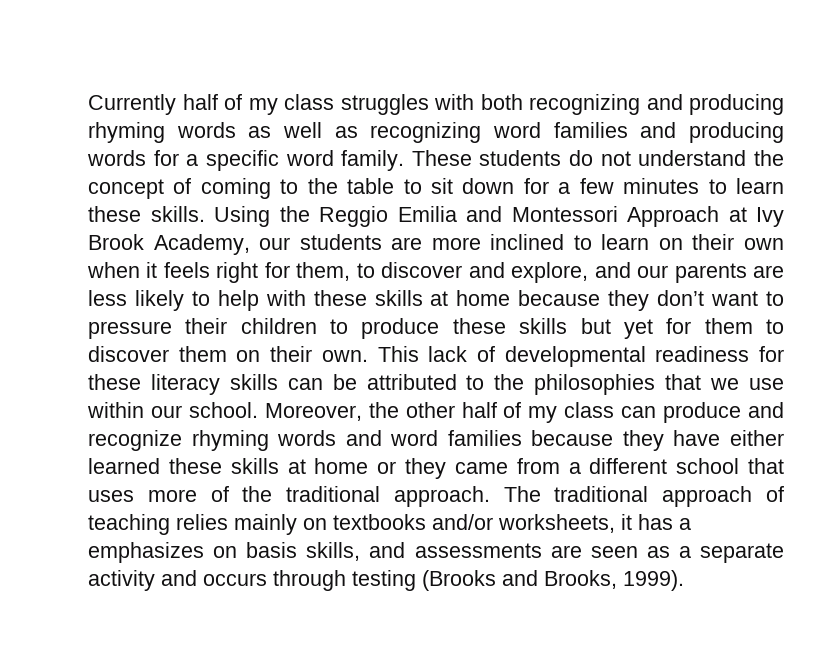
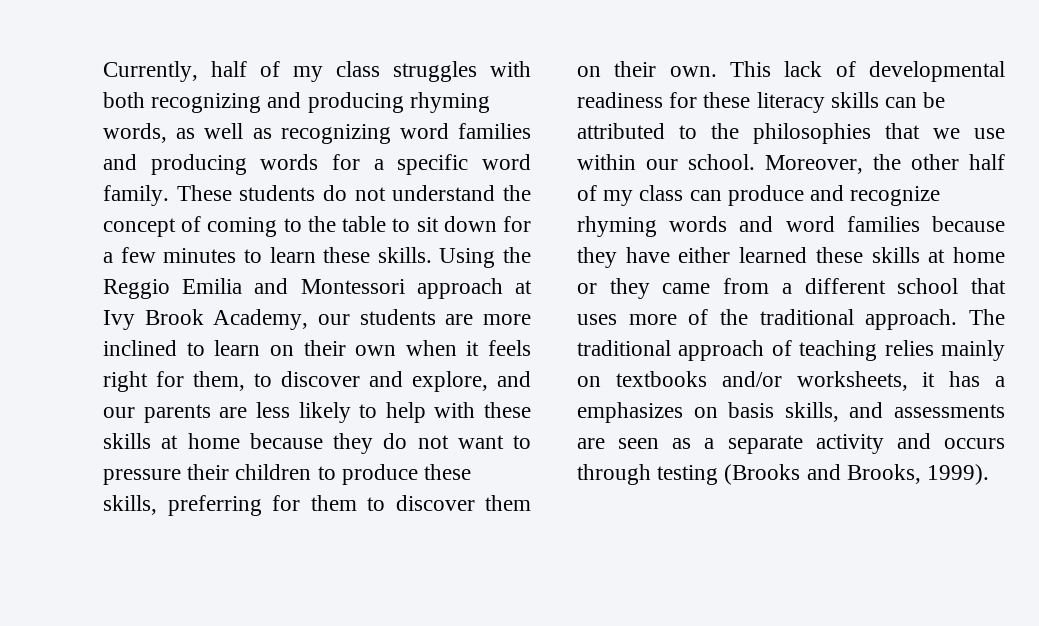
- Currently half of my class struggles with both recognizing and producing rhyming words as well as recognizing word families and producing words for a specific word family.
+ Currently, half of my class struggles with both recognizing and producing rhyming words, as well as recognizing word families and producing words for a specific word family.
- Using the Reggio Emilia and Montessori Approach at Ivy Brook Academy, our students are more inclined to learn on their own when it feels right for them, to discover and explore, and our parents are less likely to help with these skills at home because they don’t want to pressure their children to produce these skills but yet for them to discover them on their own.
+ Using the Reggio Emilia and Montessori approach at Ivy Brook Academy, our students are more inclined to learn on their own when it feels right for them, to discover and explore, and our parents are less likely to help with these skills at home because they do not want to pressure their children to produce these skills, preferring for them to discover them on their own.

